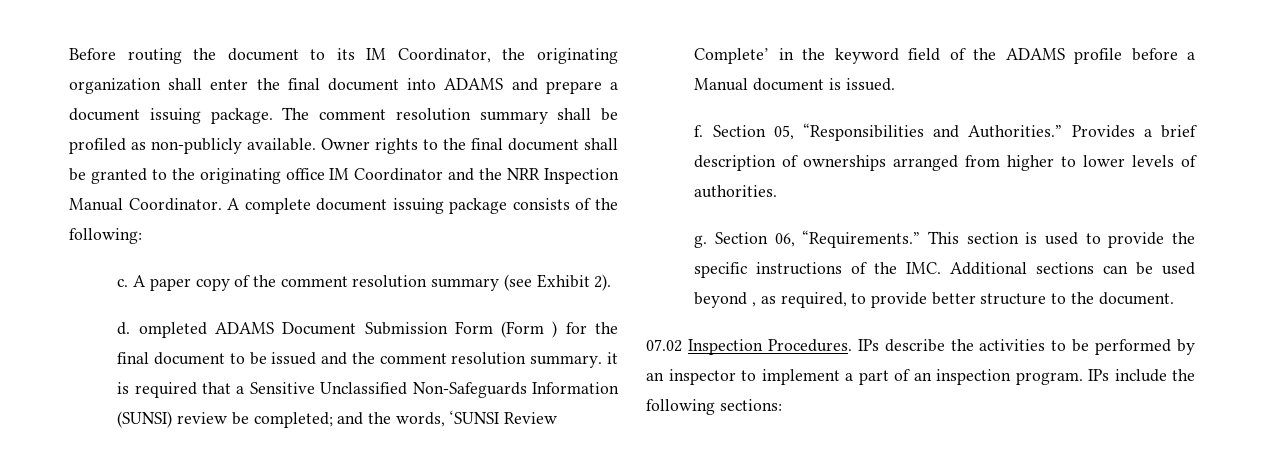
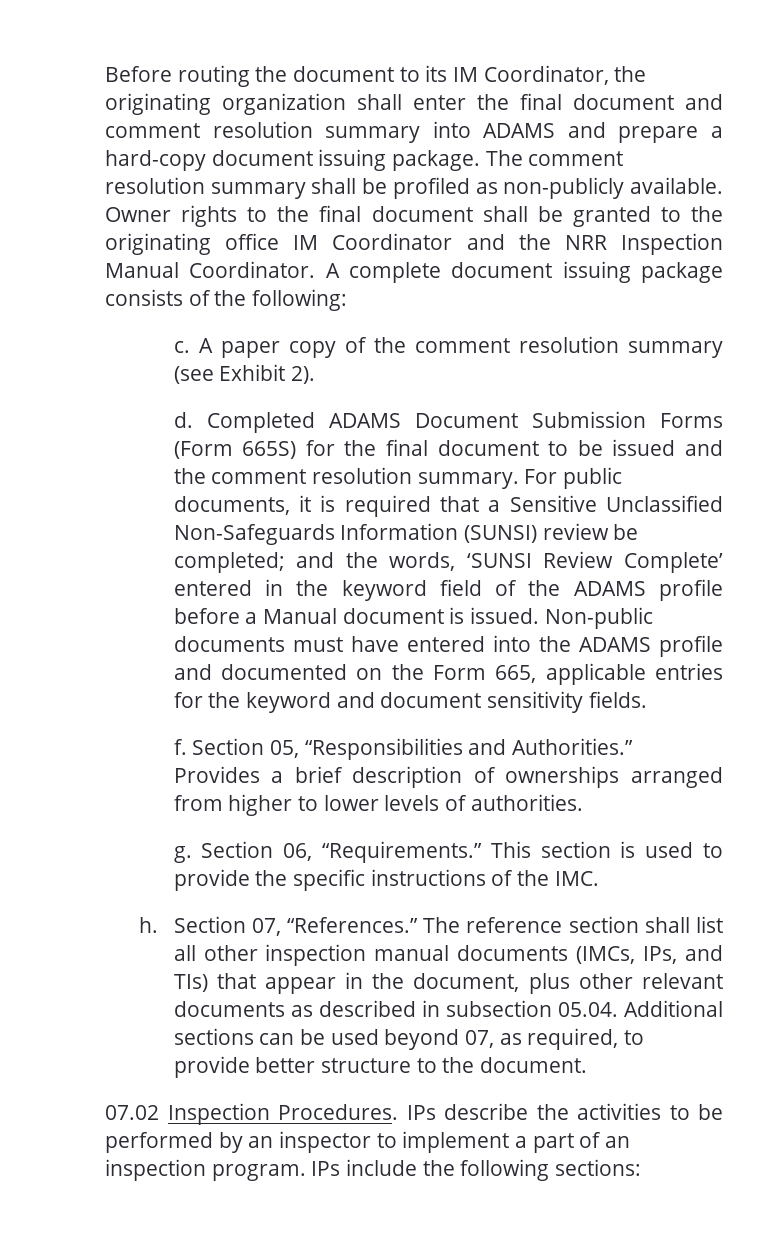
- Before routing the document to its IM Coordinator, the originating organization shall enter the final document into ADAMS and prepare a document issuing package.
+ Before routing the document to its IM Coordinator, the originating organization shall enter the final document and comment resolution summary into ADAMS and prepare a hard-copy document issuing package.
- d. ompleted ADAMS Document Submission Form (Form ) for the final document to be issued and the comment resolution summary. it is required that a Sensitive Unclassified Non-Safeguards Information (SUNSI) review be completed; and the words, ‘SUNSI Review Complete’ in the keyword field of the ADAMS profile before a Manual document is issued.
+ d. Completed ADAMS Document Submission Forms (Form 665S) for the final document to be issued and the comment resolution summary. For public documents, it is required that a Sensitive Unclassified Non-Safeguards Information (SUNSI) review be completed; and the words, ‘SUNSI Review Complete’ entered in the keyword field of the ADAMS profile before a Manual document is issued. Non-public documents must have entered into the ADAMS profile and documented on the Form 665, applicable entries for the keyword and document sensitivity fields.
- This section is used to provide the specific instructions of the IMC. Additional sections can be used beyond , as required, to provide better structure to the document.
+ This section is used to provide the specific instructions of the IMC.
+ h. Section 07, “References.” The reference section shall list all other inspection manual documents (IMCs, IPs, and TIs) that appear in the document, plus other relevant documents as described in subsection 05.04. Additional sections can be used beyond 07, as required, to provide better structure to the document.

